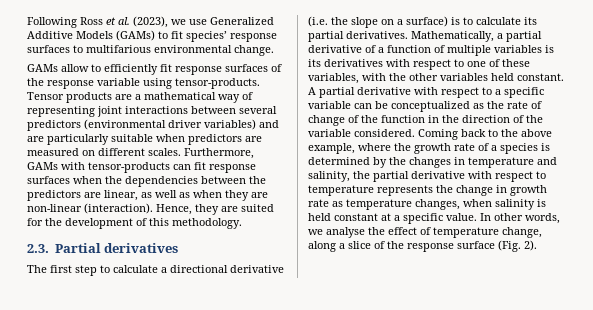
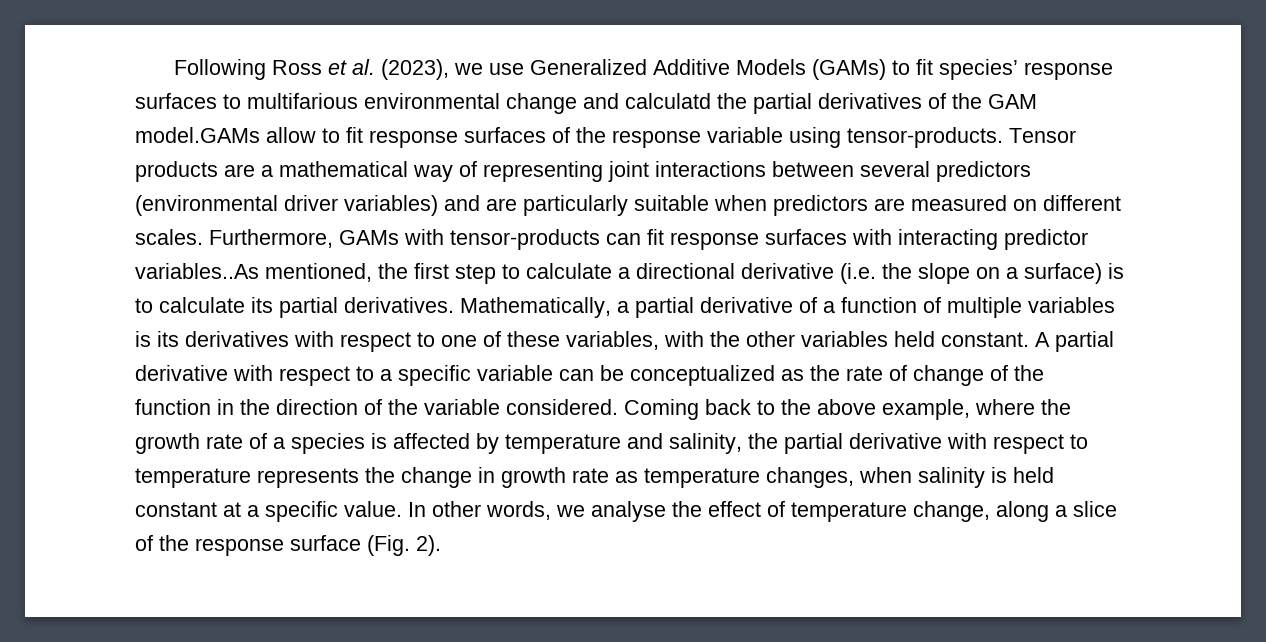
- Following Ross et al. (2023), we use Generalized Additive Models (GAMs) to fit species’ response surfaces to multifarious environmental change.
- GAMs allow to efficiently fit response surfaces of the response variable using tensor-products.
+ Following Ross et al. (2023), we use Generalized Additive Models (GAMs) to fit species’ response surfaces to multifarious environmental change and calculatd the partial derivatives of the GAM model.GAMs allow to fit response surfaces of the response variable using tensor-products.
- Furthermore, GAMs with tensor-products can fit response surfaces when the dependencies between the predictors are linear, as well as when they are non-linear (interaction). Hence, they are suited for the development of this methodology.
- 2.3. Partial derivatives
- The first step to calculate a directional derivative (i.e. the slope on a surface) is to calculate its partial derivatives.
+ Furthermore, GAMs with tensor-products can fit response surfaces with interacting predictor variables..As mentioned, the first step to calculate a directional derivative (i.e. the slope on a surface) is to calculate its partial derivatives.
- Coming back to the above example, where the growth rate of a species is determined by the changes in temperature and salinity, the partial derivative with respect to temperature represents the change in growth rate as temperature changes, when salinity is held constant at a specific value.
+ Coming back to the above example, where the growth rate of a species is affected by temperature and salinity, the partial derivative with respect to temperature represents the change in growth rate as temperature changes, when salinity is held constant at a specific value.

